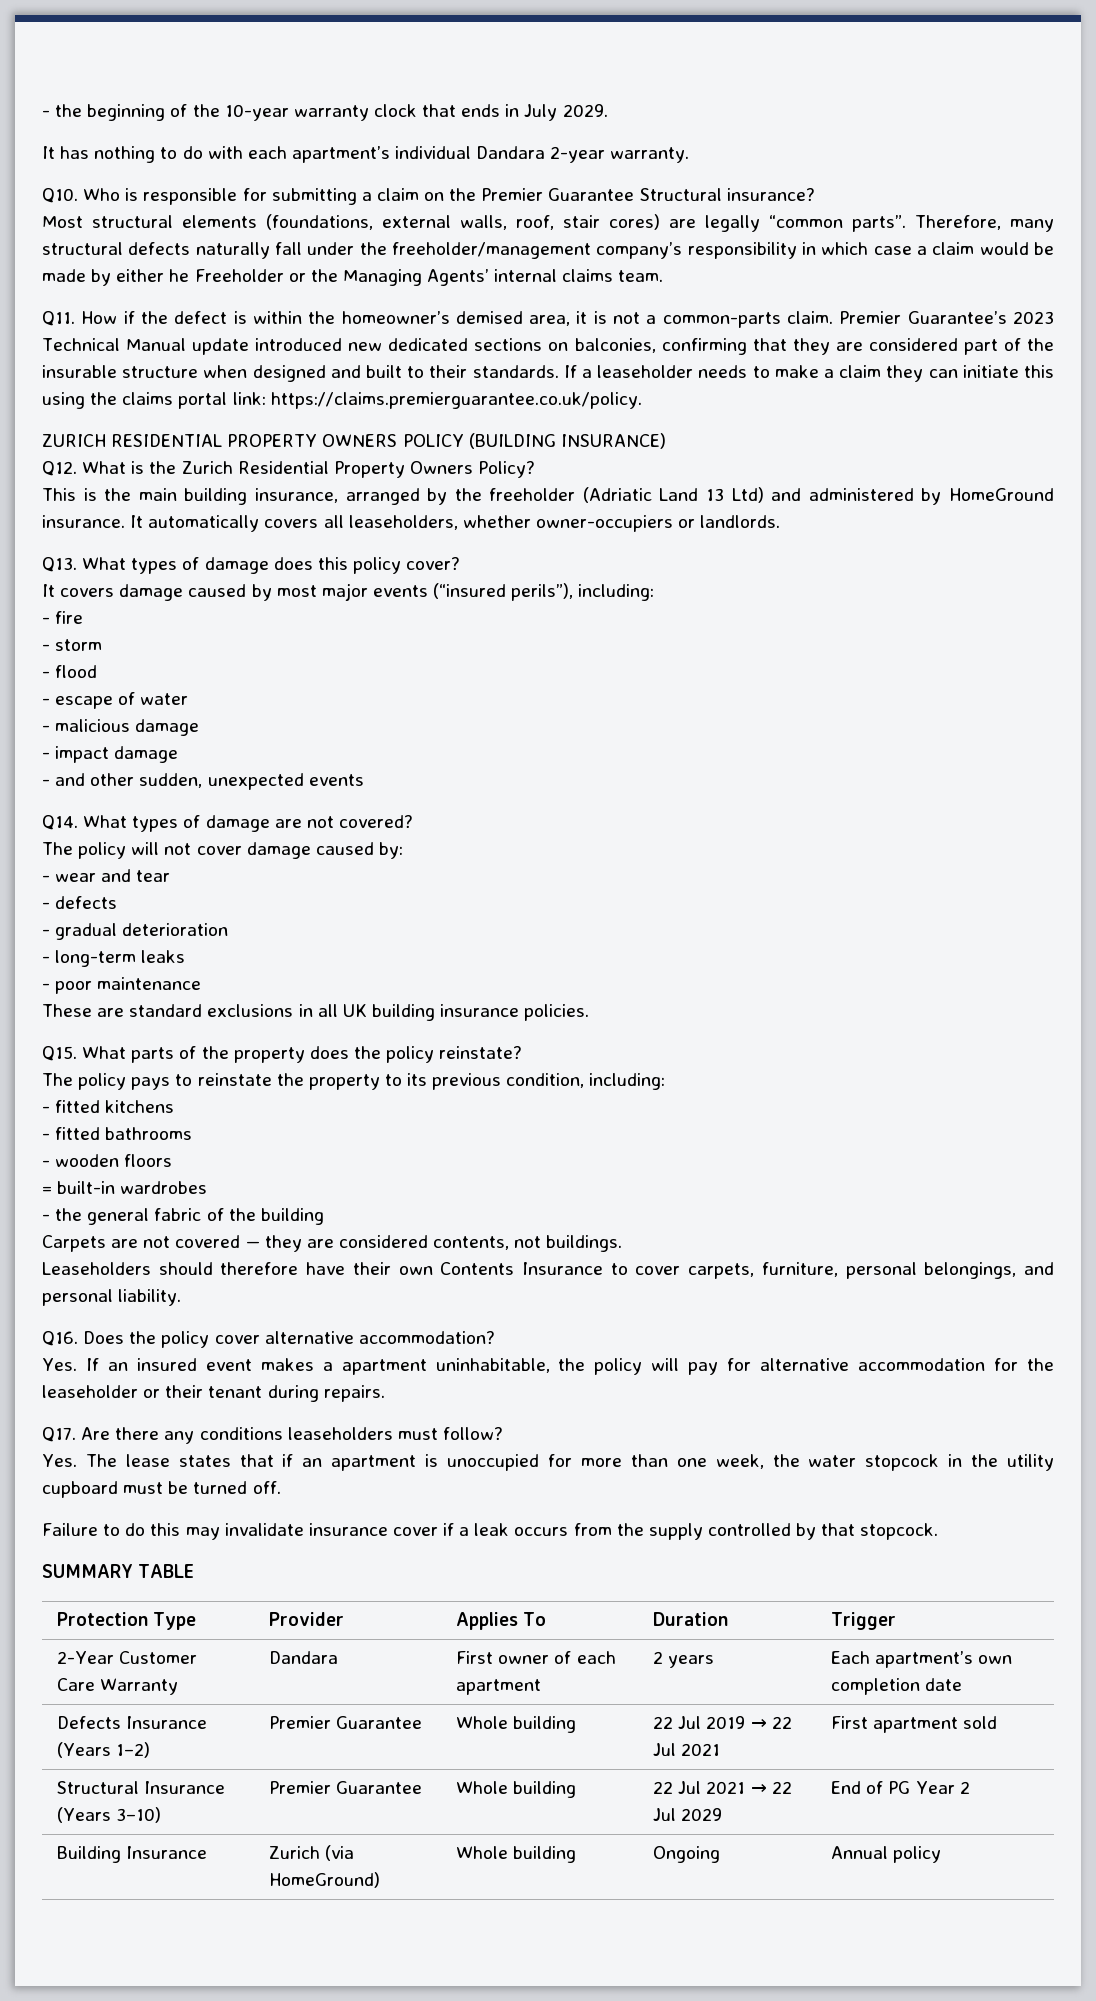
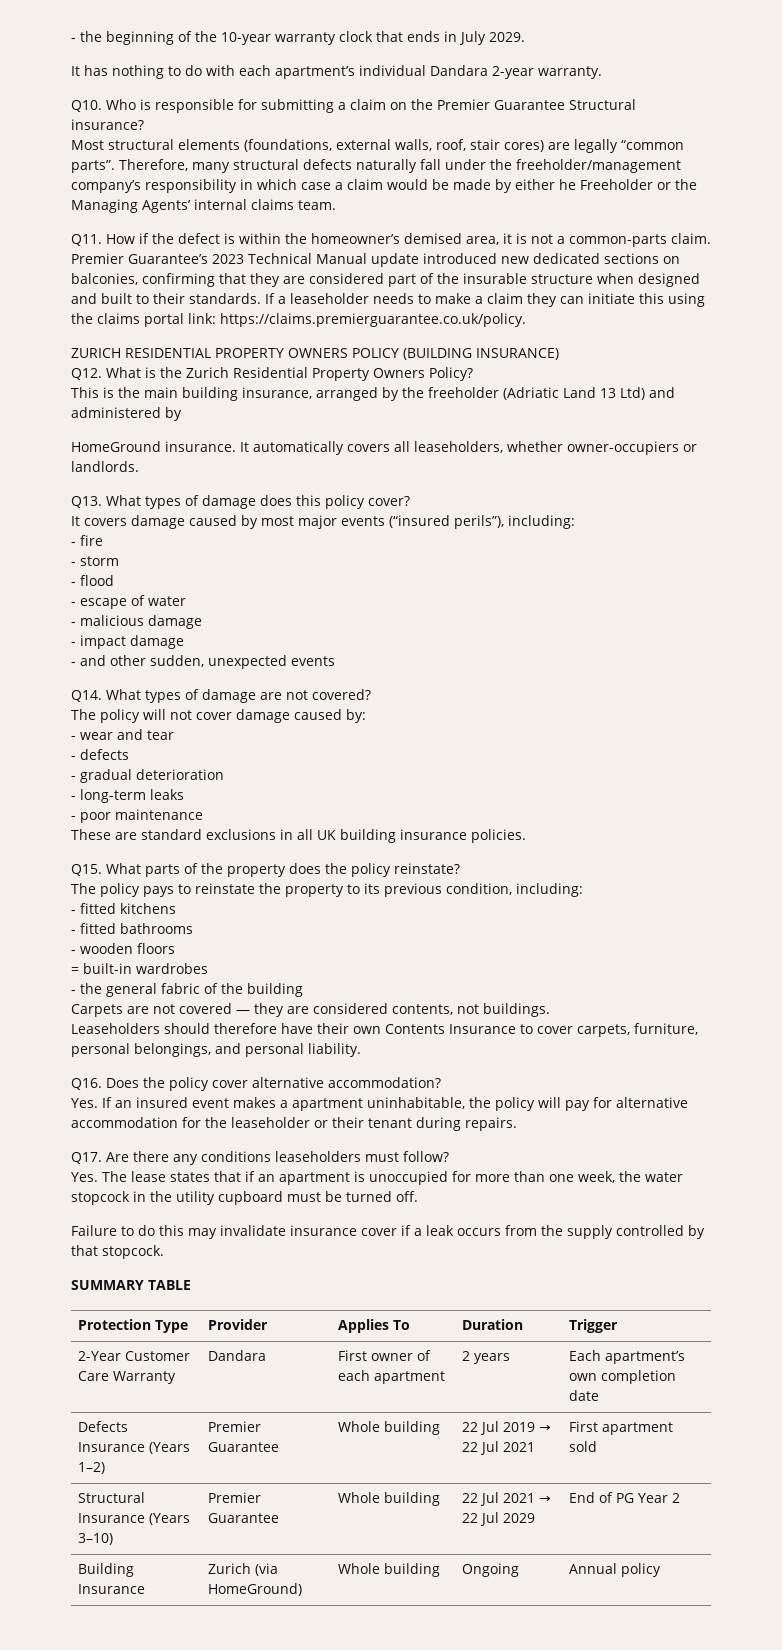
- This is the main building insurance, arranged by the freeholder (Adriatic Land 13 Ltd) and administered by HomeGround insurance.
+ This is the main building insurance, arranged by the freeholder (Adriatic Land 13 Ltd) and administered by
+ HomeGround insurance.

